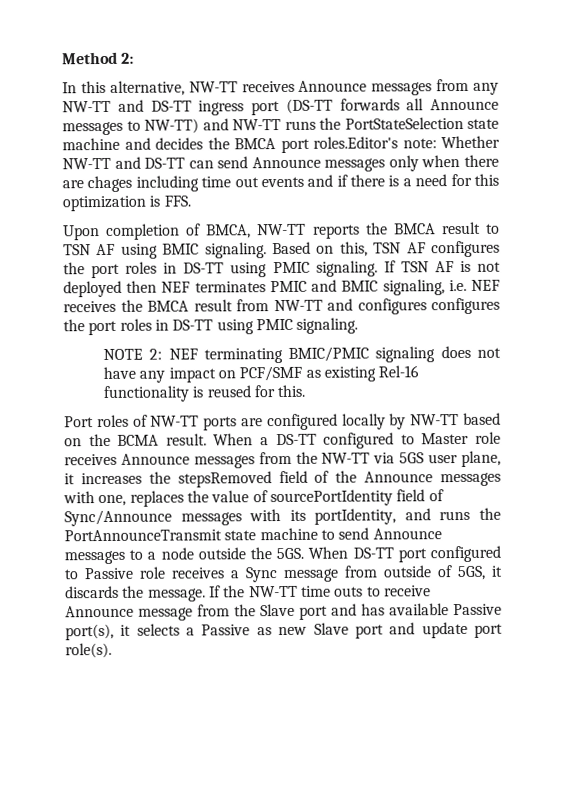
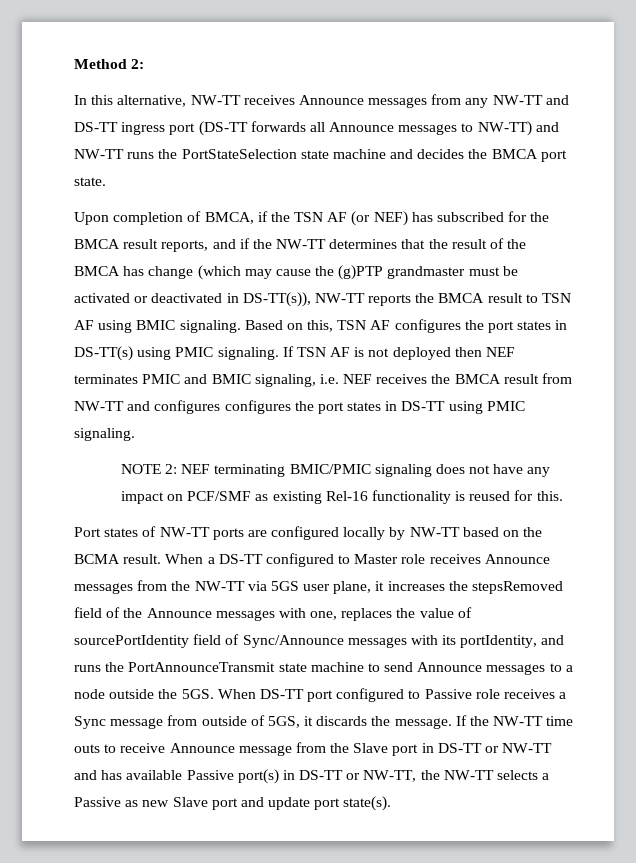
- In this alternative, NW-TT receives Announce messages from any NW-TT and DS-TT ingress port (DS-TT forwards all Announce messages to NW-TT) and NW-TT runs the PortStateSelection state machine and decides the BMCA port roles.Editor's note: Whether NW-TT and DS-TT can send Announce messages only when there are chages including time out events and if there is a need for this optimization is FFS.
- Upon completion of BMCA, NW-TT reports the BMCA result to TSN AF using BMIC signaling.
+ In this alternative, NW-TT receives Announce messages from any NW-TT and DS-TT ingress port (DS-TT forwards all Announce messages to NW-TT) and NW-TT runs the PortStateSelection state machine and decides the BMCA port state.
+ Upon completion of BMCA, if the TSN AF (or NEF) has subscribed for the BMCA result reports, and if the NW-TT determines that the result of the BMCA has change (which may cause the (g)PTP grandmaster must be activated or deactivated in DS-TT(s)), NW-TT reports the BMCA result to TSN AF using BMIC signaling.
- Based on this, TSN AF configures the port roles in DS-TT using PMIC signaling.
+ Based on this, TSN AF configures the port states in DS-TT(s) using PMIC signaling.
- If TSN AF is not deployed then NEF terminates PMIC and BMIC signaling, i.e. NEF receives the BMCA result from NW-TT and configures configures the port roles in DS-TT using PMIC signaling.
+ If TSN AF is not deployed then NEF terminates PMIC and BMIC signaling, i.e. NEF receives the BMCA result from NW-TT and configures configures the port states in DS-TT using PMIC signaling.
- Port roles of NW-TT ports are configured locally by NW-TT based on the BCMA result.
+ Port states of NW-TT ports are configured locally by NW-TT based on the BCMA result.
- If the NW-TT time outs to receive Announce message from the Slave port and has available Passive port(s), it selects a Passive as new Slave port and update port role(s).
+ If the NW-TT time outs to receive Announce message from the Slave port in DS-TT or NW-TT and has available Passive port(s) in DS-TT or NW-TT, the NW-TT selects a Passive as new Slave port and update port state(s).

